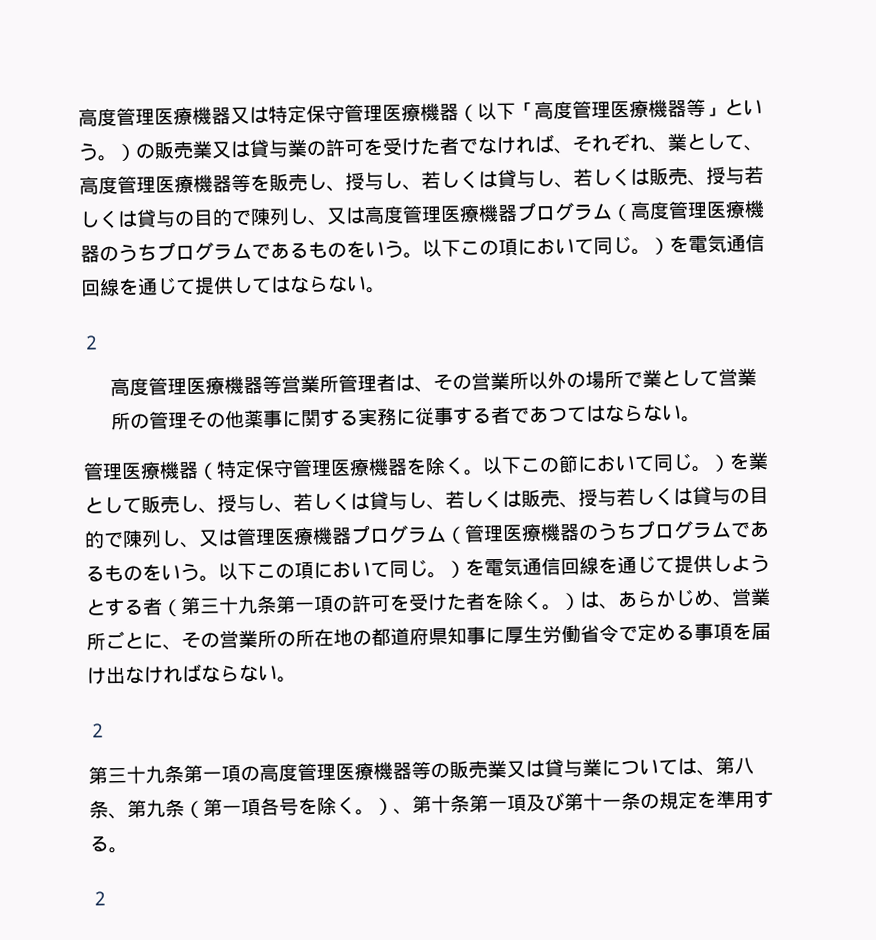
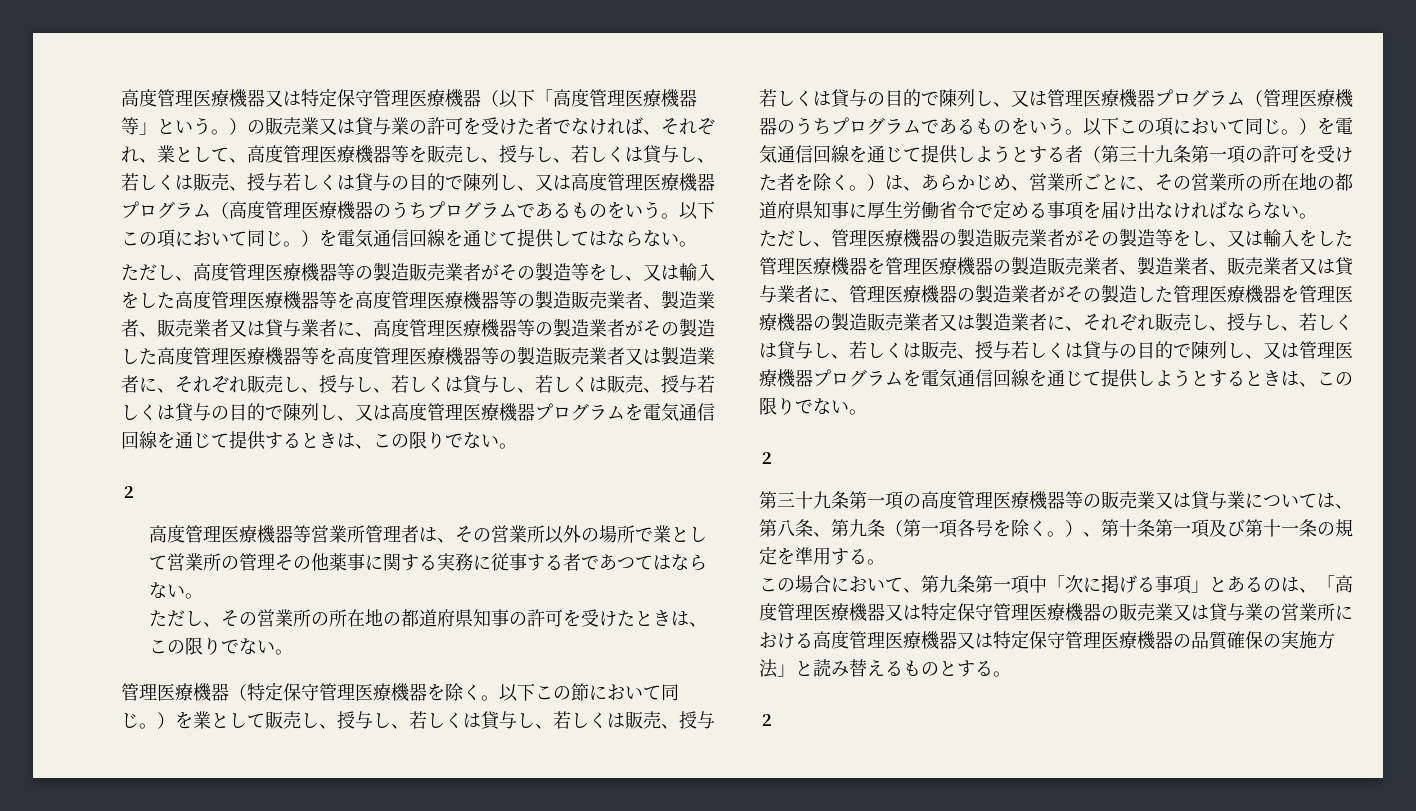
+ ただし、高度管理医療機器等の製造販売業者がその製造等をし、又は輸入をした高度管理医療機器等を高度管理医療機器等の製造販売業者、製造業者、販売業者又は貸与業者に、高度管理医療機器等の製造業者がその製造した高度管理医療機器等を高度管理医療機器等の製造販売業者又は製造業者に、それぞれ販売し、授与し、若しくは貸与し、若しくは販売、授与若しくは貸与の目的で陳列し、又は高度管理医療機器プログラムを電気通信回線を通じて提供するときは、この限りでない。
+ ただし、その営業所の所在地の都道府県知事の許可を受けたときは、この限りでない。
+ ただし、管理医療機器の製造販売業者がその製造等をし、又は輸入をした管理医療機器を管理医療機器の製造販売業者、製造業者、販売業者又は貸与業者に、管理医療機器の製造業者がその製造した管理医療機器を管理医療機器の製造販売業者又は製造業者に、それぞれ販売し、授与し、若しくは貸与し、若しくは販売、授与若しくは貸与の目的で陳列し、又は管理医療機器プログラムを電気通信回線を通じて提供しようとするときは、この限りでない。
+ この場合において、第九条第一項中「次に掲げる事項」とあるのは、「高度管理医療機器又は特定保守管理医療機器の販売業又は貸与業の営業所における高度管理医療機器又は特定保守管理医療機器の品質確保の実施方法」と読み替えるものとする。

